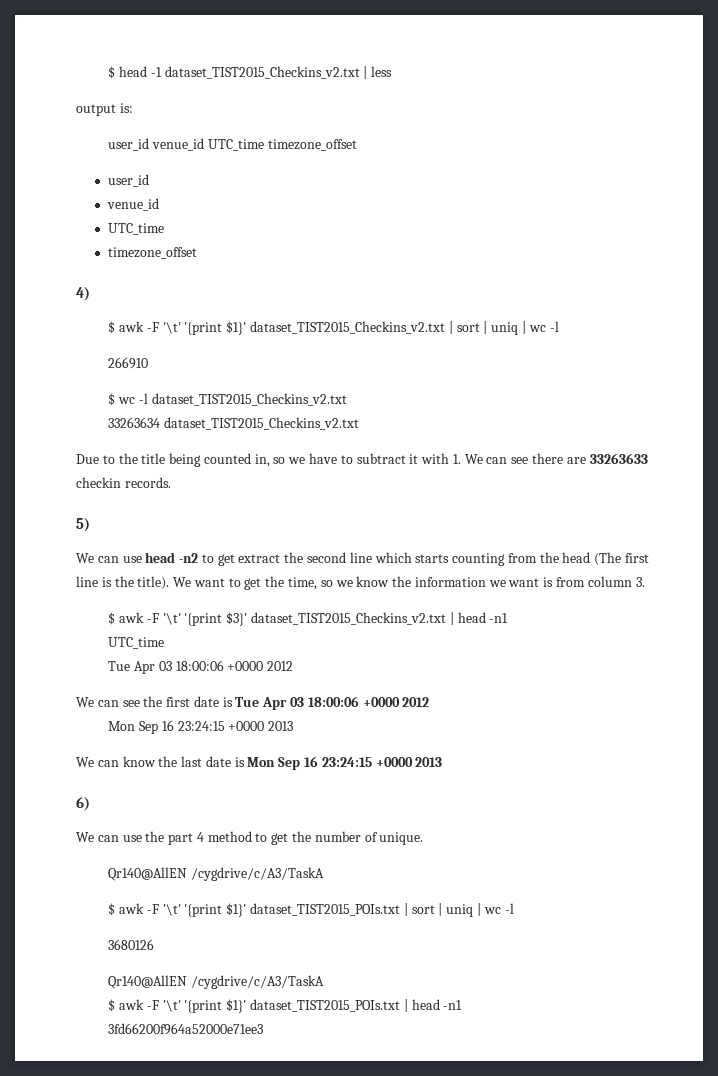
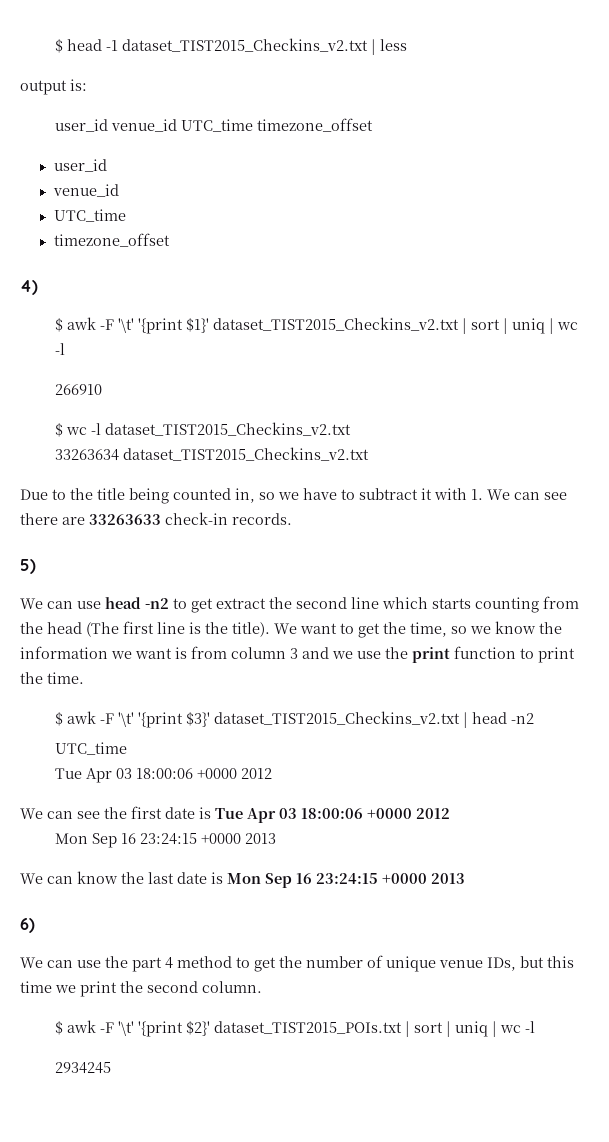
- Due to the title being counted in, so we have to subtract it with 1. We can see there are 33263633 checkin records.
+ Due to the title being counted in, so we have to subtract it with 1. We can see there are 33263633 check-in records.
- We want to get the time, so we know the information we want is from column 3.
+ We want to get the time, so we know the information we want is from column 3 and we use the print function to print the time.
- $ awk -F '\t' '{print $3}' dataset_TIST2015_Checkins_v2.txt | head -n1
+ $ awk -F '\t' '{print $3}' dataset_TIST2015_Checkins_v2.txt | head -n2
- We can use the part 4 method to get the number of unique.
- Qr140@AllEN /cygdrive/c/A3/TaskA
- $ awk -F '\t' '{print $1}' dataset_TIST2015_POIs.txt | sort | uniq | wc -l
+ We can use the part 4 method to get the number of unique venue IDs, but this time we print the second column.
+ $ awk -F '\t' '{print $2}' dataset_TIST2015_POIs.txt | sort | uniq | wc -l
- 3680126
- Qr140@AllEN /cygdrive/c/A3/TaskA
- $ awk -F '\t' '{print $1}' dataset_TIST2015_POIs.txt | head -n1
- 3fd66200f964a52000e71ee3
+ 2934245

